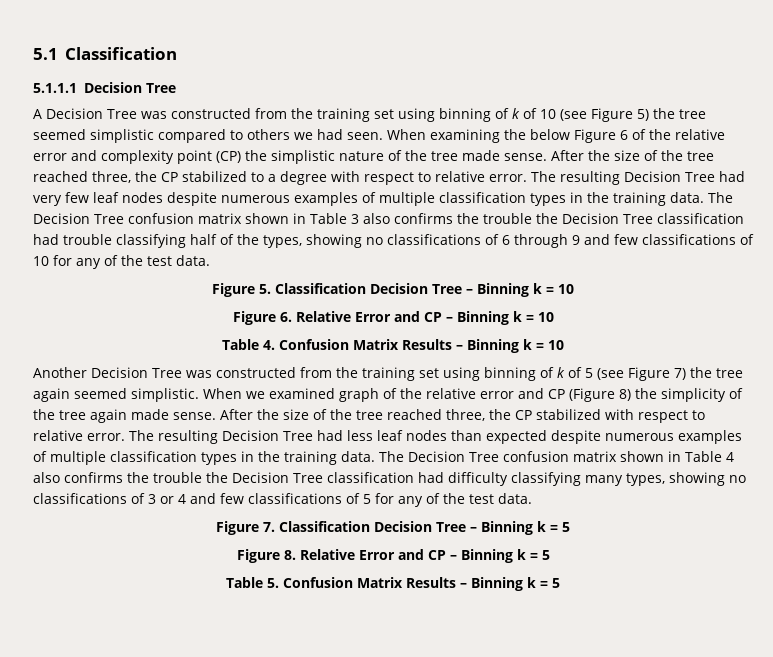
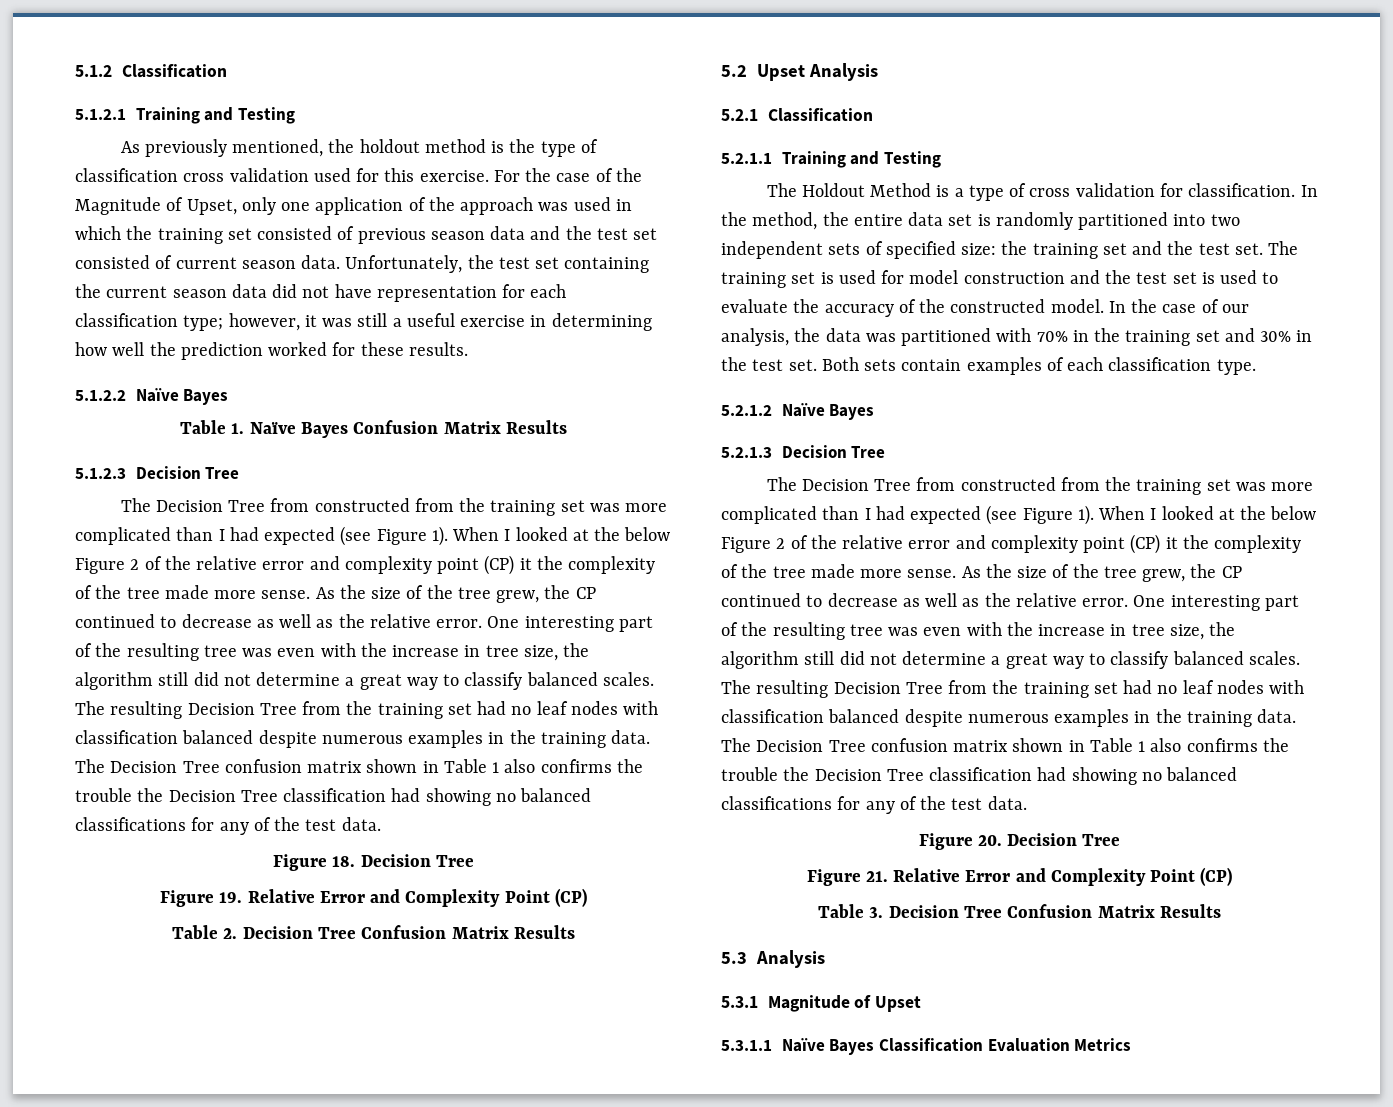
- 5.1 Classification
- 5.1.1.1 Decision Tree
- A Decision Tree was constructed from the training set using binning of k of 10 (see Figure 5) the tree seemed simplistic compared to others we had seen. When examining the below Figure 6 of the relative error and complexity point (CP) the simplistic nature of the tree made sense. After the size of the tree reached three, the CP stabilized to a degree with respect to relative error. The resulting Decision Tree had very few leaf nodes despite numerous examples of multiple classification types in the training data. The Decision Tree confusion matrix shown in Table 3 also confirms the trouble the Decision Tree classification had trouble classifying half of the types, showing no classifications of 6 through 9 and few classifications of 10 for any of the test data.
- Figure 5. Classification Decision Tree – Binning k = 10
- Figure 6. Relative Error and CP – Binning k = 10
- Table 4. Confusion Matrix Results – Binning k = 10
- Another Decision Tree was constructed from the training set using binning of k of 5 (see Figure 7) the tree again seemed simplistic. When we examined graph of the relative error and CP (Figure 8) the simplicity of the tree again made sense. After the size of the tree reached three, the CP stabilized with respect to relative error. The resulting Decision Tree had less leaf nodes than expected despite numerous examples of multiple classification types in the training data. The Decision Tree confusion matrix shown in Table 4 also confirms the trouble the Decision Tree classification had difficulty classifying many types, showing no classifications of 3 or 4 and few classifications of 5 for any of the test data.
- Figure 7. Classification Decision Tree – Binning k = 5
- Figure 8. Relative Error and CP – Binning k = 5
- Table 5. Confusion Matrix Results – Binning k = 5
+ 5.1.2 Classification
+ 5.1.2.1 Training and Testing
+ As previously mentioned, the holdout method is the type of classification cross validation used for this exercise. For the case of the Magnitude of Upset, only one application of the approach was used in which the training set consisted of previous season data and the test set consisted of current season data. Unfortunately, the test set containing the current season data did not have representation for each classification type; however, it was still a useful exercise in determining how well the prediction worked for these results.
+ 5.1.2.2 Naïve Bayes
+ Table 1. Naïve Bayes Confusion Matrix Results
+ 5.1.2.3 Decision Tree
+ The Decision Tree from constructed from the training set was more complicated than I had expected (see Figure 1). When I looked at the below Figure 2 of the relative error and complexity point (CP) it the complexity of the tree made more sense. As the size of the tree grew, the CP continued to decrease as well as the relative error. One interesting part of the resulting tree was even with the increase in tree size, the algorithm still did not determine a great way to classify balanced scales. The resulting Decision Tree from the training set had no leaf nodes with classification balanced despite numerous examples in the training data. The Decision Tree confusion matrix shown in Table 1 also confirms the trouble the Decision Tree classification had showing no balanced classifications for any of the test data.
+ Figure 18. Decision Tree
+ Figure 19. Relative Error and Complexity Point (CP)
+ Table 2. Decision Tree Confusion Matrix Results
+ 5.2 Upset Analysis
+ 5.2.1 Classification
+ 5.2.1.1 Training and Testing
+ The Holdout Method is a type of cross validation for classification. In the method, the entire data set is randomly partitioned into two independent sets of specified size: the training set and the test set. The training set is used for model construction and the test set is used to evaluate the accuracy of the constructed model. In the case of our analysis, the data was partitioned with 70% in the training set and 30% in the test set. Both sets contain examples of each classification type.
+ 5.2.1.2 Naïve Bayes
+ 5.2.1.3 Decision Tree
+ The Decision Tree from constructed from the training set was more complicated than I had expected (see Figure 1). When I looked at the below Figure 2 of the relative error and complexity point (CP) it the complexity of the tree made more sense. As the size of the tree grew, the CP continued to decrease as well as the relative error. One interesting part of the resulting tree was even with the increase in tree size, the algorithm still did not determine a great way to classify balanced scales. The resulting Decision Tree from the training set had no leaf nodes with classification balanced despite numerous examples in the training data. The Decision Tree confusion matrix shown in Table 1 also confirms the trouble the Decision Tree classification had showing no balanced classifications for any of the test data.
+ Figure 20. Decision Tree
+ Figure 21. Relative Error and Complexity Point (CP)
+ Table 3. Decision Tree Confusion Matrix Results
+ 5.3 Analysis
+ 5.3.1 Magnitude of Upset
+ 5.3.1.1 Naïve Bayes Classification Evaluation Metrics

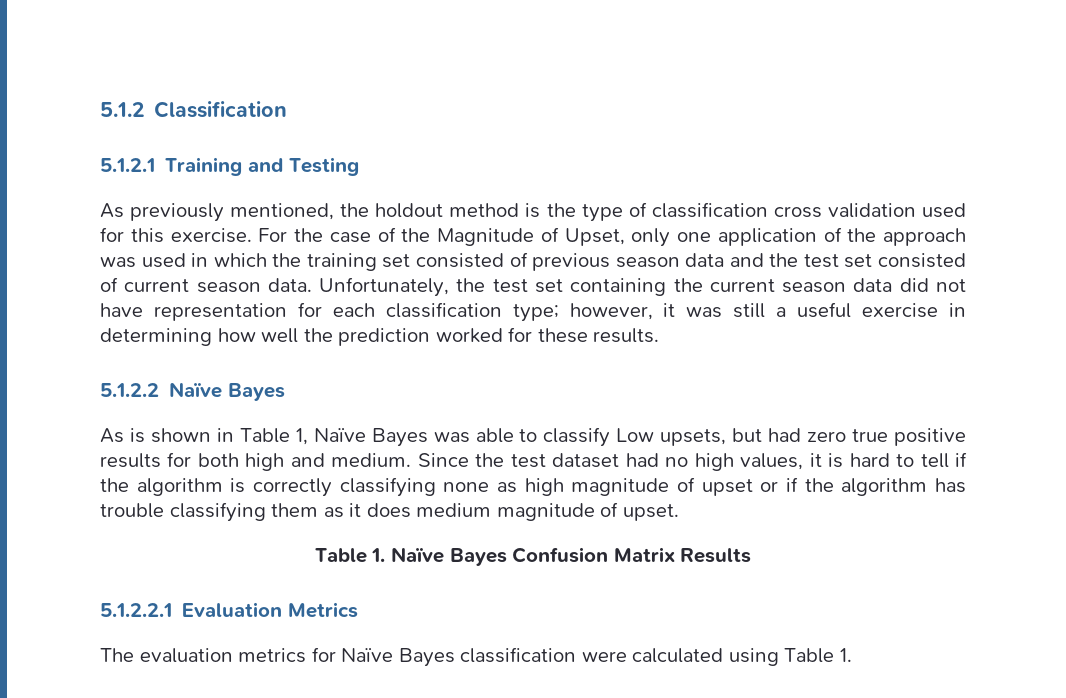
+ As is shown in Table 1, Naïve Bayes was able to classify Low upsets, but had zero true positive results for both high and medium. Since the test dataset had no high values, it is hard to tell if the algorithm is correctly classifying none as high magnitude of upset or if the algorithm has trouble classifying them as it does medium magnitude of upset.
- 5.1.2.3 Decision Tree
- The Decision Tree from constructed from the training set was more complicated than I had expected (see Figure 1). When I looked at the below Figure 2 of the relative error and complexity point (CP) it the complexity of the tree made more sense. As the size of the tree grew, the CP continued to decrease as well as the relative error. One interesting part of the resulting tree was even with the increase in tree size, the algorithm still did not determine a great way to classify balanced scales. The resulting Decision Tree from the training set had no leaf nodes with classification balanced despite numerous examples in the training data. The Decision Tree confusion matrix shown in Table 1 also confirms the trouble the Decision Tree classification had showing no balanced classifications for any of the test data.
- Figure 18. Decision Tree
- Figure 19. Relative Error and Complexity Point (CP)
- Table 2. Decision Tree Confusion Matrix Results
- 5.2 Upset Analysis
- 5.2.1 Classification
- 5.2.1.1 Training and Testing
- The Holdout Method is a type of cross validation for classification. In the method, the entire data set is randomly partitioned into two independent sets of specified size: the training set and the test set. The training set is used for model construction and the test set is used to evaluate the accuracy of the constructed model. In the case of our analysis, the data was partitioned with 70% in the training set and 30% in the test set. Both sets contain examples of each classification type.
- 5.2.1.2 Naïve Bayes
- 5.2.1.3 Decision Tree
- The Decision Tree from constructed from the training set was more complicated than I had expected (see Figure 1). When I looked at the below Figure 2 of the relative error and complexity point (CP) it the complexity of the tree made more sense. As the size of the tree grew, the CP continued to decrease as well as the relative error. One interesting part of the resulting tree was even with the increase in tree size, the algorithm still did not determine a great way to classify balanced scales. The resulting Decision Tree from the training set had no leaf nodes with classification balanced despite numerous examples in the training data. The Decision Tree confusion matrix shown in Table 1 also confirms the trouble the Decision Tree classification had showing no balanced classifications for any of the test data.
- Figure 20. Decision Tree
- Figure 21. Relative Error and Complexity Point (CP)
- Table 3. Decision Tree Confusion Matrix Results
- 5.3 Analysis
- 5.3.1 Magnitude of Upset
- 5.3.1.1 Naïve Bayes Classification Evaluation Metrics
+ 5.1.2.2.1 Evaluation Metrics
+ The evaluation metrics for Naïve Bayes classification were calculated using Table 1.

